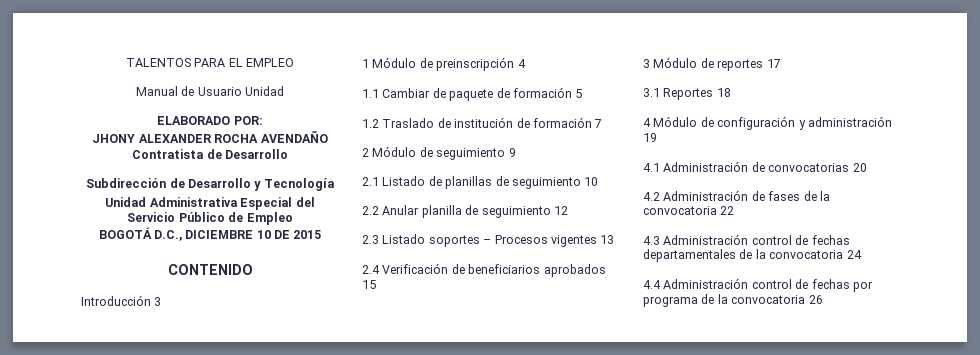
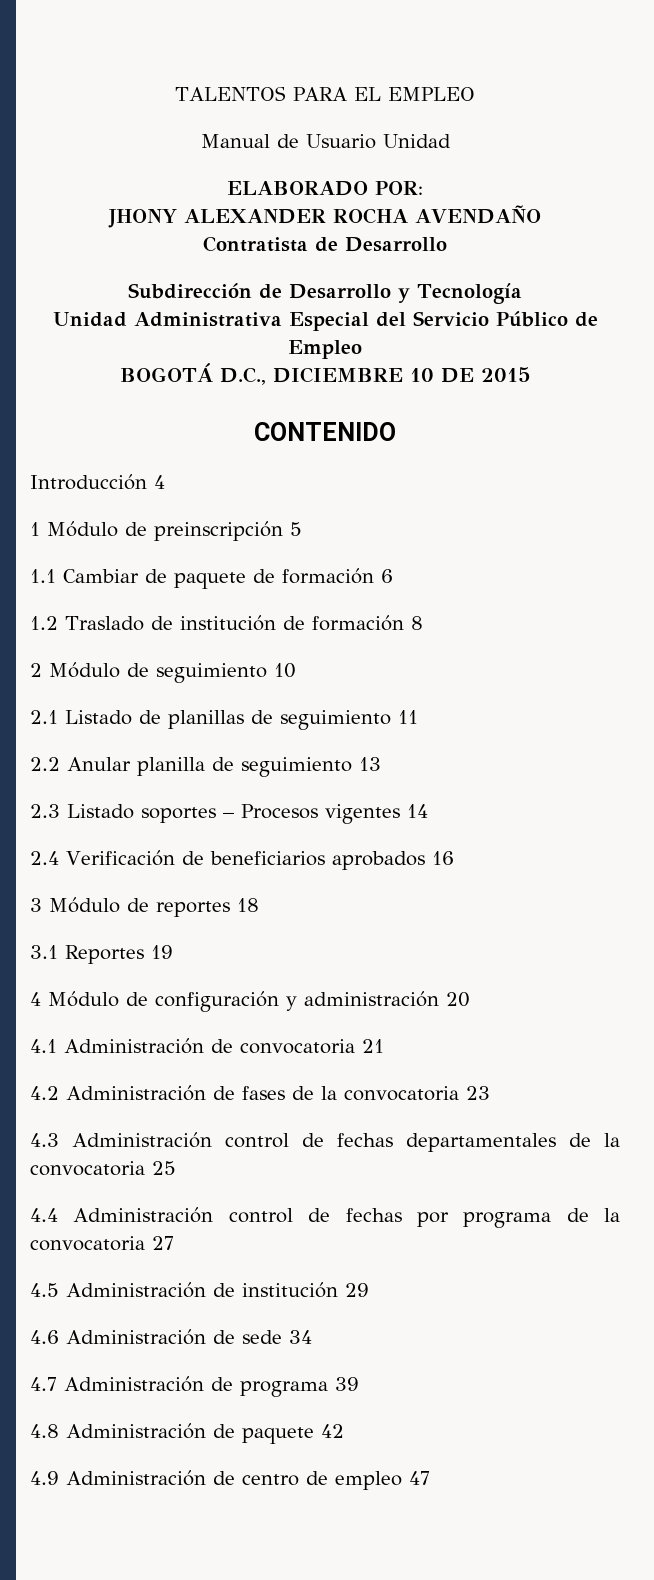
- Introducción 3
+ Introducción 4
- 1 Módulo de preinscripción 4
+ 1 Módulo de preinscripción 5
- 1.1 Cambiar de paquete de formación 5
+ 1.1 Cambiar de paquete de formación 6
- 1.2 Traslado de institución de formación 7
+ 1.2 Traslado de institución de formación 8
- 2 Módulo de seguimiento 9
+ 2 Módulo de seguimiento 10
- 2.1 Listado de planillas de seguimiento 10
+ 2.1 Listado de planillas de seguimiento 11
- 2.2 Anular planilla de seguimiento 12
+ 2.2 Anular planilla de seguimiento 13
- 2.3 Listado soportes – Procesos vigentes 13
+ 2.3 Listado soportes – Procesos vigentes 14
- 2.4 Verificación de beneficiarios aprobados 15
+ 2.4 Verificación de beneficiarios aprobados 16
- 3 Módulo de reportes 17
+ 3 Módulo de reportes 18
- 3.1 Reportes 18
+ 3.1 Reportes 19
- 4 Módulo de configuración y administración 19
+ 4 Módulo de configuración y administración 20
- 4.1 Administración de convocatorias 20
+ 4.1 Administración de convocatoria 21
- 4.2 Administración de fases de la convocatoria 22
+ 4.2 Administración de fases de la convocatoria 23
- 4.3 Administración control de fechas departamentales de la convocatoria 24
+ 4.3 Administración control de fechas departamentales de la convocatoria 25
- 4.4 Administración control de fechas por programa de la convocatoria 26
+ 4.4 Administración control de fechas por programa de la convocatoria 27
+ 4.5 Administración de institución 29
+ 4.6 Administración de sede 34
+ 4.7 Administración de programa 39
+ 4.8 Administración de paquete 42
+ 4.9 Administración de centro de empleo 47

